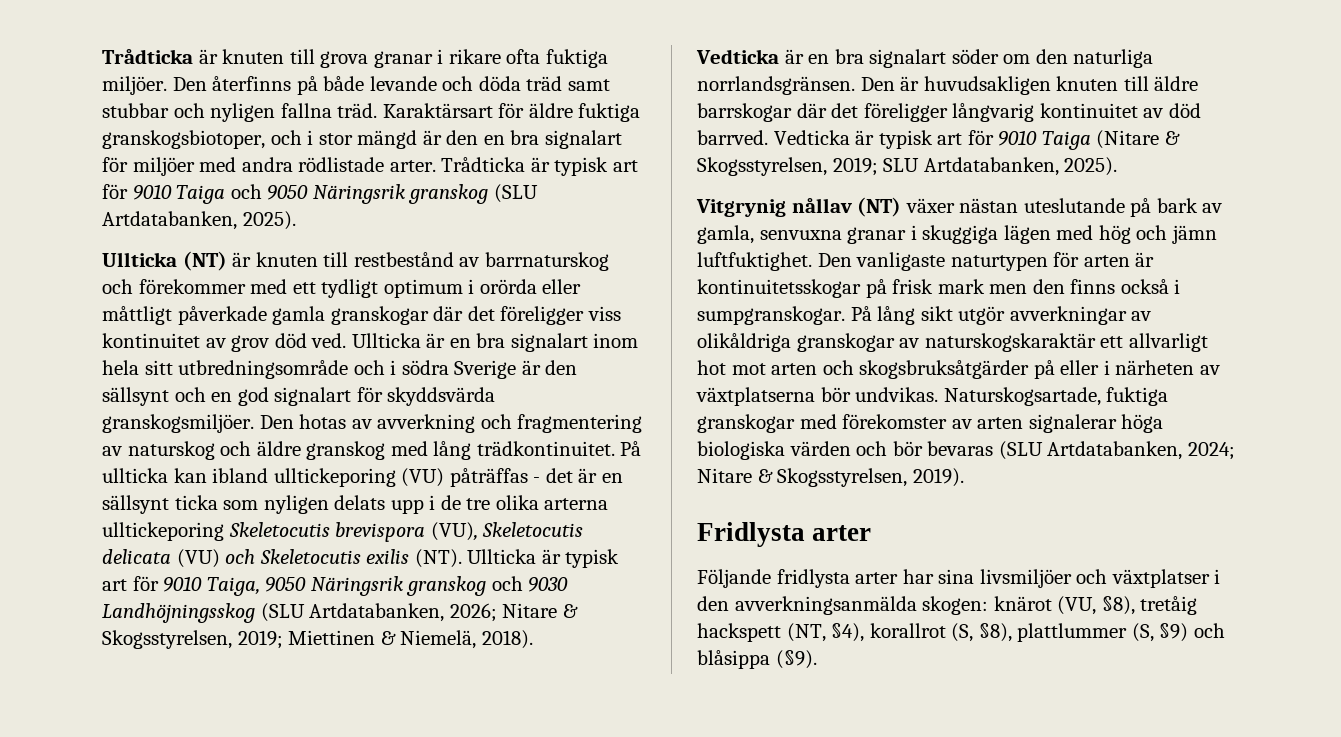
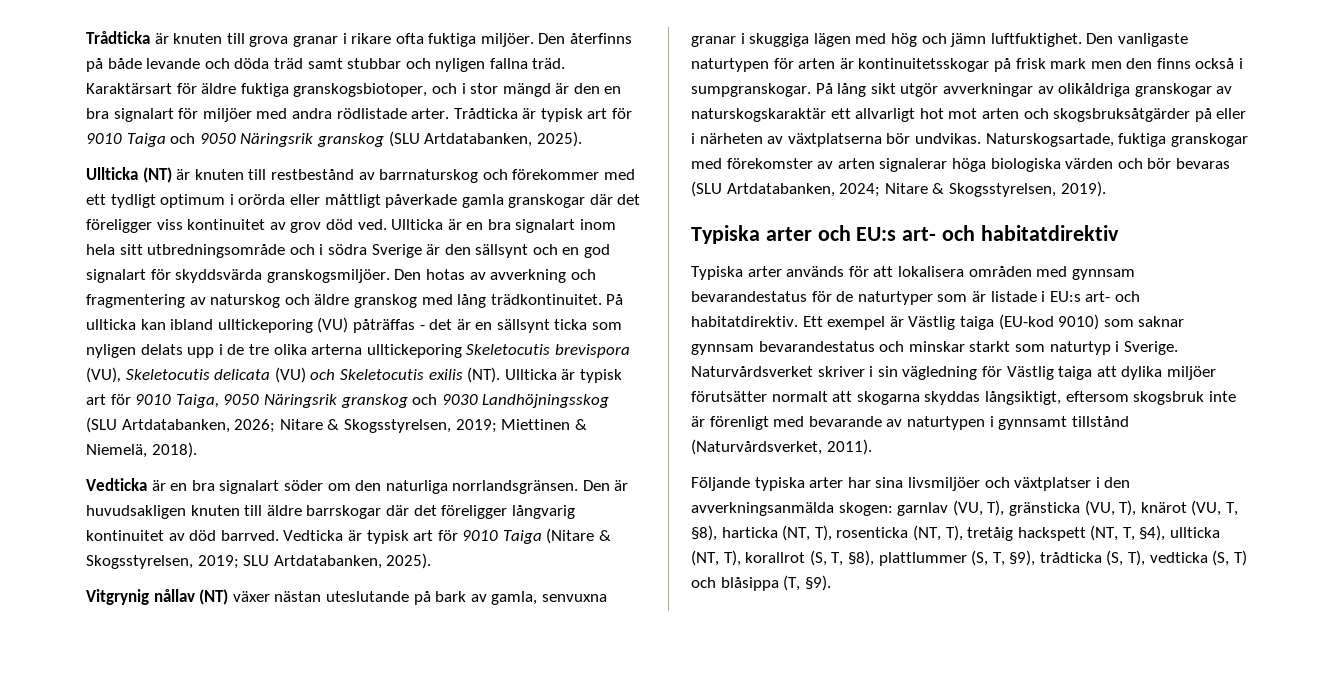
- Fridlysta arter
+ Typiska arter och EU:s art- och habitatdirektiv
+ Typiska arter används för att lokalisera områden med gynnsam bevarandestatus för de naturtyper som är listade i EU:s art- och habitatdirektiv. Ett exempel är Västlig taiga (EU-kod 9010) som saknar gynnsam bevarandestatus och minskar starkt som naturtyp i Sverige. Naturvårdsverket skriver i sin vägledning för Västlig taiga att dylika miljöer förutsätter normalt att skogarna skyddas långsiktigt, eftersom skogsbruk inte är förenligt med bevarande av naturtypen i gynnsamt tillstånd (Naturvårdsverket, 2011).
- Följande fridlysta arter har sina livsmiljöer och växtplatser i den avverkningsanmälda skogen: knärot (VU, §8), tretåig hackspett (NT, §4), korallrot (S, §8), plattlummer (S, §9) och blåsippa (§9).
+ Följande typiska arter har sina livsmiljöer och växtplatser i den avverkningsanmälda skogen: garnlav (VU, T), gränsticka (VU, T), knärot (VU, T, §8), harticka (NT, T), rosenticka (NT, T), tretåig hackspett (NT, T, §4), ullticka (NT, T), korallrot (S, T, §8), plattlummer (S, T, §9), trådticka (S, T), vedticka (S, T) och blåsippa (T, §9).

